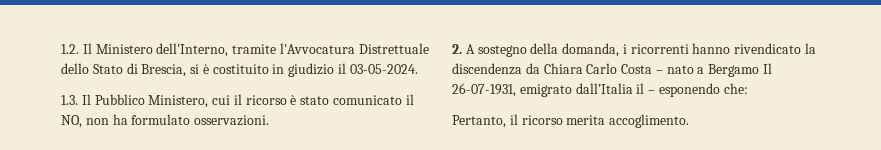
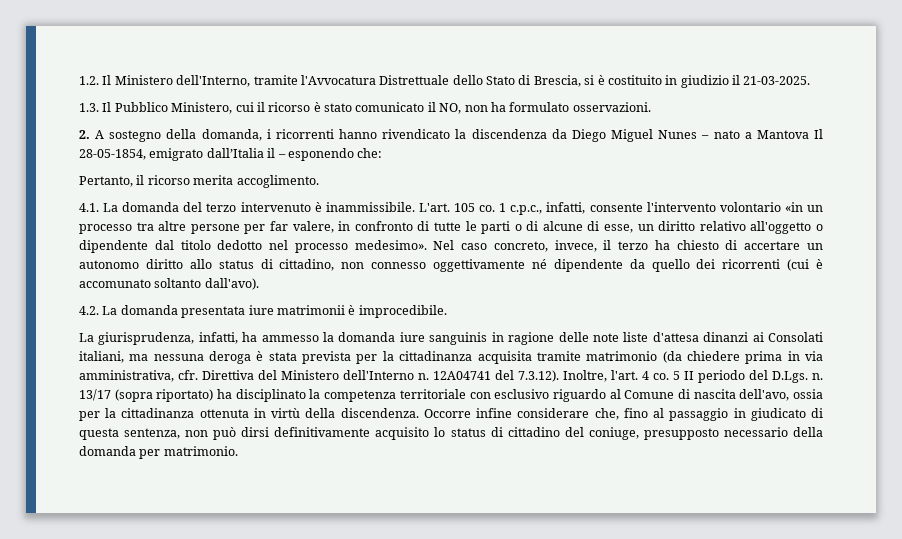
- 1.2. Il Ministero dell'Interno, tramite l'Avvocatura Distrettuale dello Stato di Brescia, si è costituito in giudizio il 03-05-2024.
+ 1.2. Il Ministero dell'Interno, tramite l'Avvocatura Distrettuale dello Stato di Brescia, si è costituito in giudizio il 21-03-2025.
- 2. A sostegno della domanda, i ricorrenti hanno rivendicato la discendenza da Chiara Carlo Costa – nato a Bergamo Il 26-07-1931, emigrato dall’Italia il – esponendo che:
+ 2. A sostegno della domanda, i ricorrenti hanno rivendicato la discendenza da Diego Miguel Nunes – nato a Mantova Il 28-05-1854, emigrato dall’Italia il – esponendo che:
+ 4.1. La domanda del terzo intervenuto è inammissibile. L'art. 105 co. 1 c.p.c., infatti, consente l'intervento volontario «in un processo tra altre persone per far valere, in confronto di tutte le parti o di alcune di esse, un diritto relativo all'oggetto o dipendente dal titolo dedotto nel processo medesimo». Nel caso concreto, invece, il terzo ha chiesto di accertare un autonomo diritto allo status di cittadino, non connesso oggettivamente né dipendente da quello dei ricorrenti (cui è accomunato soltanto dall'avo).
+ 4.2. La domanda presentata iure matrimonii è improcedibile.
+ La giurisprudenza, infatti, ha ammesso la domanda iure sanguinis in ragione delle note liste d'attesa dinanzi ai Consolati italiani, ma nessuna deroga è stata prevista per la cittadinanza acquisita tramite matrimonio (da chiedere prima in via amministrativa, cfr. Direttiva del Ministero dell'Interno n. 12A04741 del 7.3.12). Inoltre, l'art. 4 co. 5 II periodo del D.Lgs. n. 13/17 (sopra riportato) ha disciplinato la competenza territoriale con esclusivo riguardo al Comune di nascita dell'avo, ossia per la cittadinanza ottenuta in virtù della discendenza. Occorre infine considerare che, fino al passaggio in giudicato di questa sentenza, non può dirsi definitivamente acquisito lo status di cittadino del coniuge, presupposto necessario della domanda per matrimonio.

